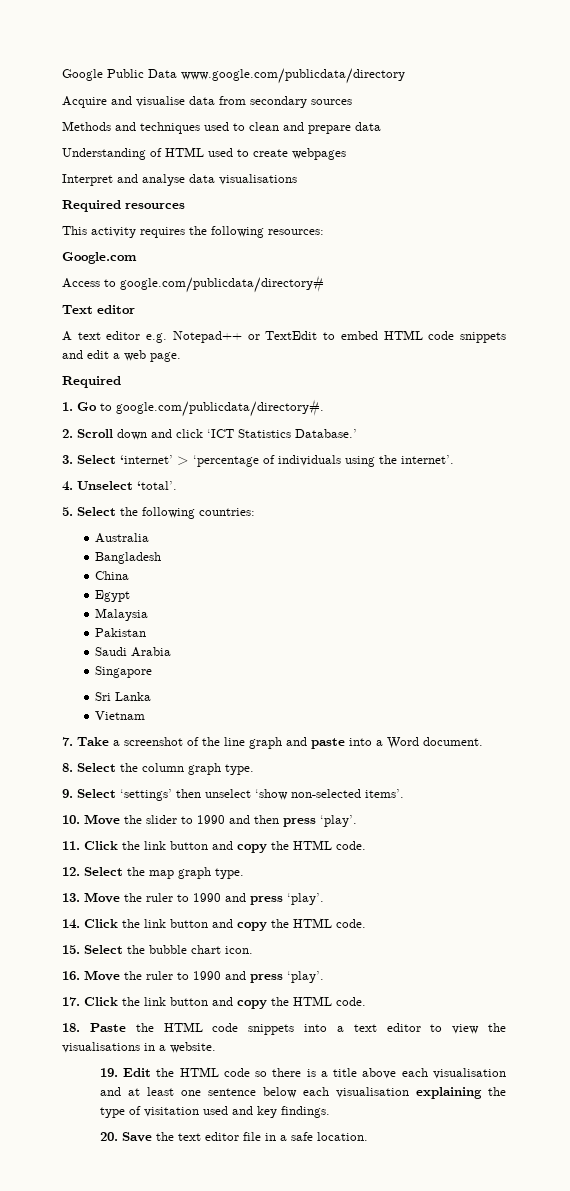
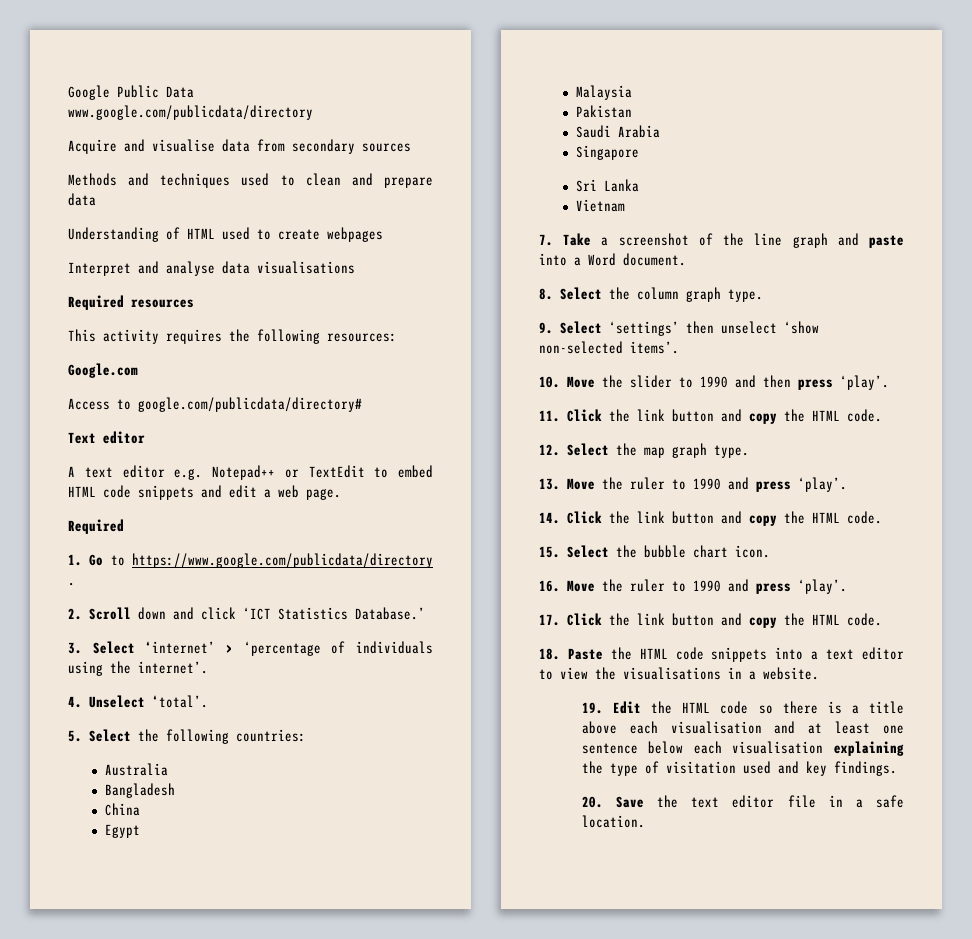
- 1. Go to google.com/publicdata/directory#.
+ 1. Go to https://www.google.com/publicdata/directory .

